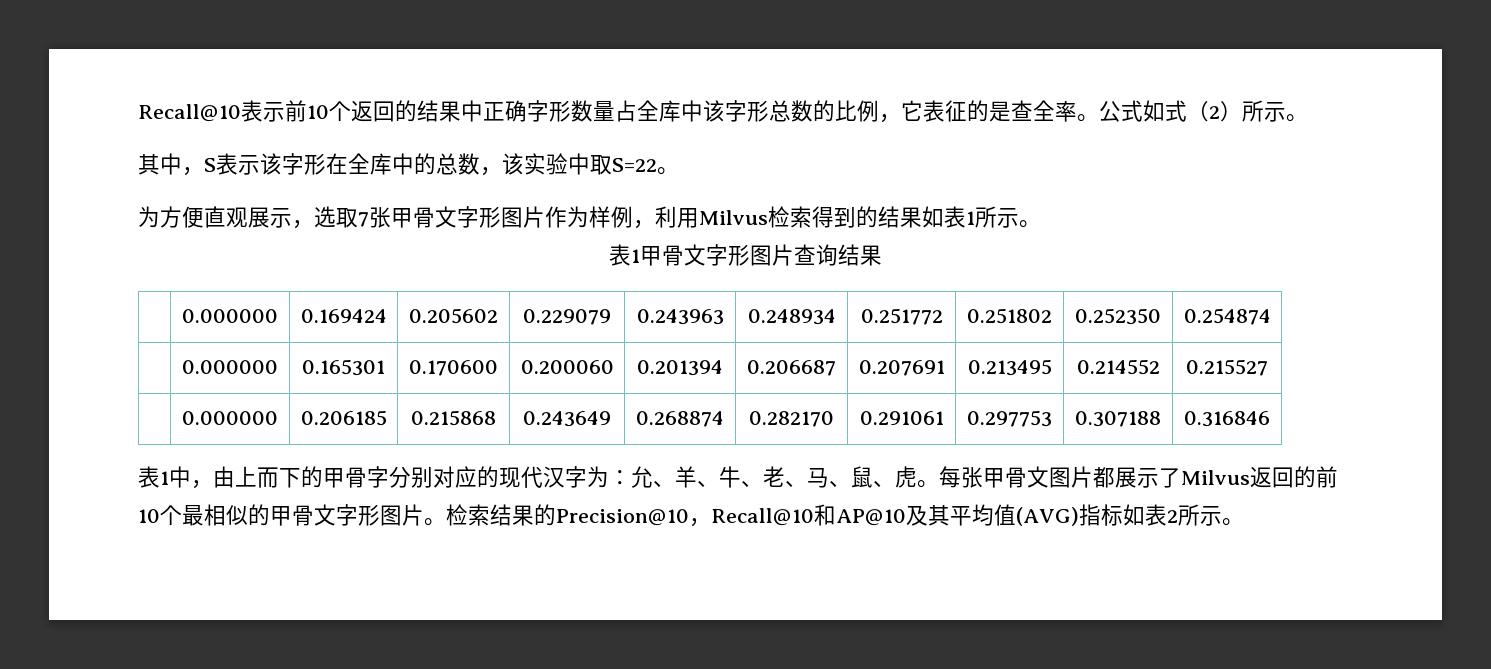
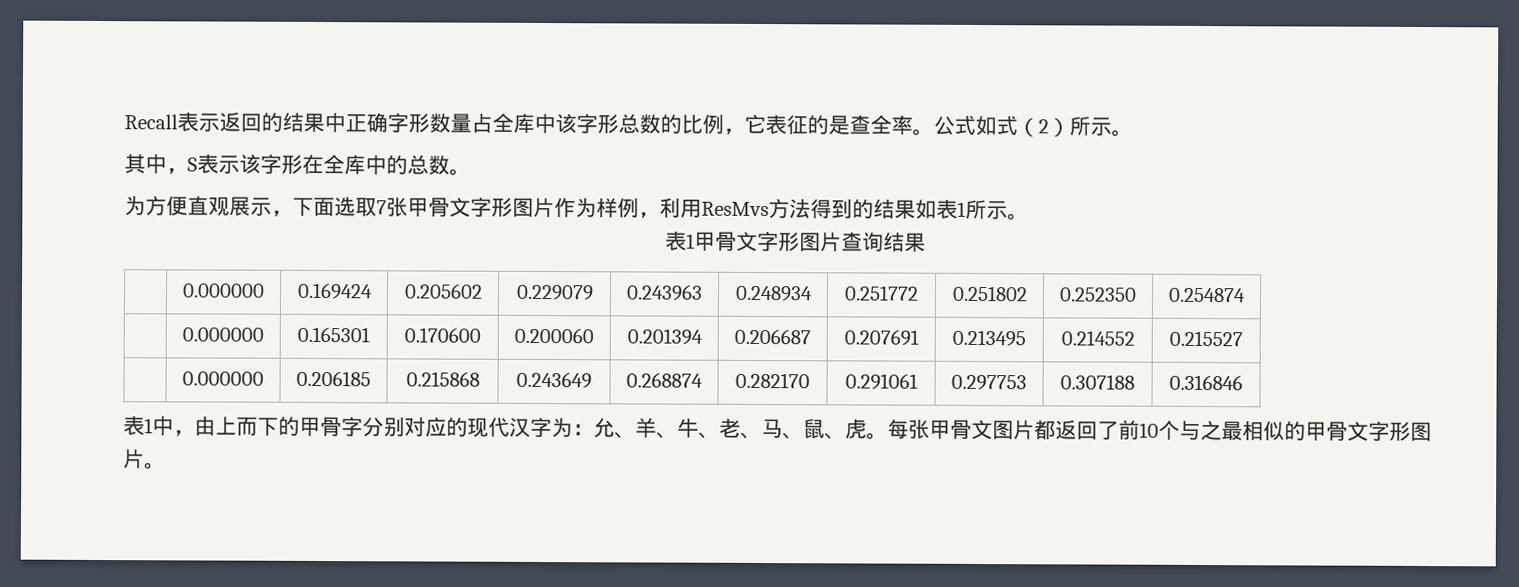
- Recall@10表示前10个返回的结果中正确字形数量占全库中该字形总数的比例，它表征的是查全率。
+ Recall表示返回的结果中正确字形数量占全库中该字形总数的比例，它表征的是查全率。
- 其中，S表示该字形在全库中的总数，该实验中取S=22。
+ 其中，S表示该字形在全库中的总数。
- 为方便直观展示，选取7张甲骨文字形图片作为样例，利用Milvus检索得到的结果如表1所示。
+ 为方便直观展示，下面选取7张甲骨文字形图片作为样例，利用ResMvs方法得到的结果如表1所示。
- 每张甲骨文图片都展示了Milvus返回的前10个最相似的甲骨文字形图片。检索结果的Precision@10，Recall@10和AP@10及其平均值(AVG)指标如表2所示。
+ 每张甲骨文图片都返回了前10个与之最相似的甲骨文字形图片。

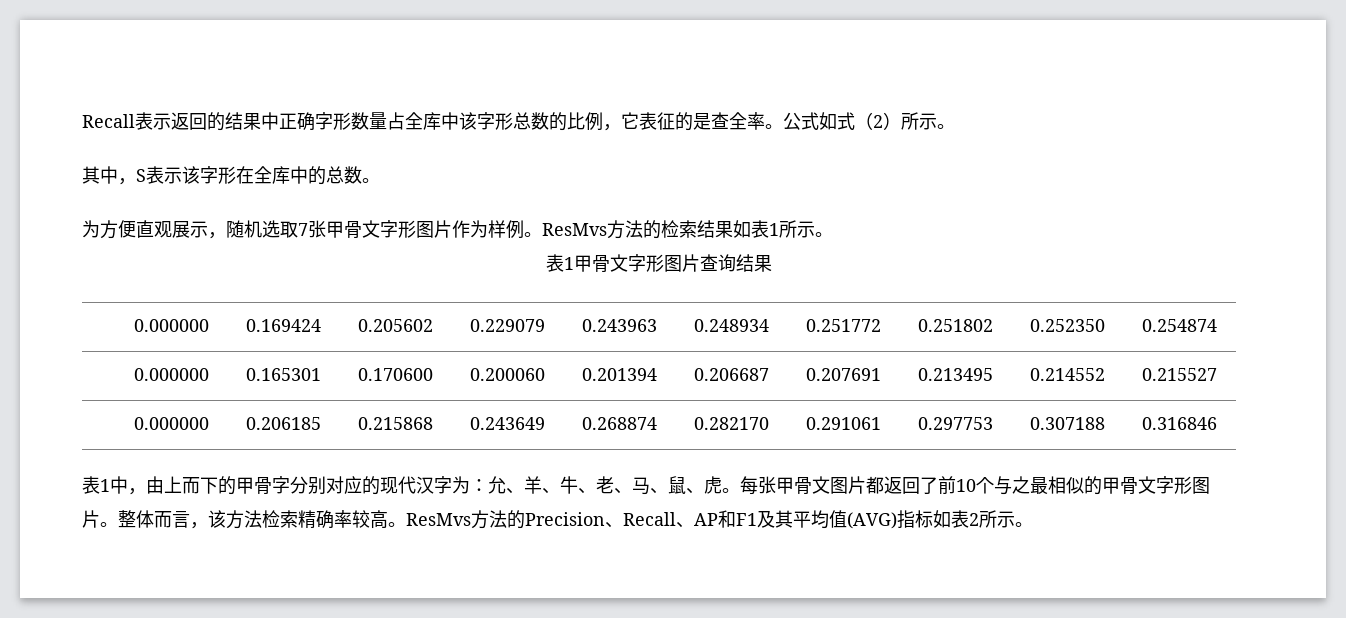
- 为方便直观展示，下面选取7张甲骨文字形图片作为样例，利用ResMvs方法得到的结果如表1所示。
+ 为方便直观展示，随机选取7张甲骨文字形图片作为样例。ResMvs方法的检索结果如表1所示。
+ 整体而言，该方法检索精确率较高。ResMvs方法的Precision、Recall、AP和F1及其平均值(AVG)指标如表2所示。

